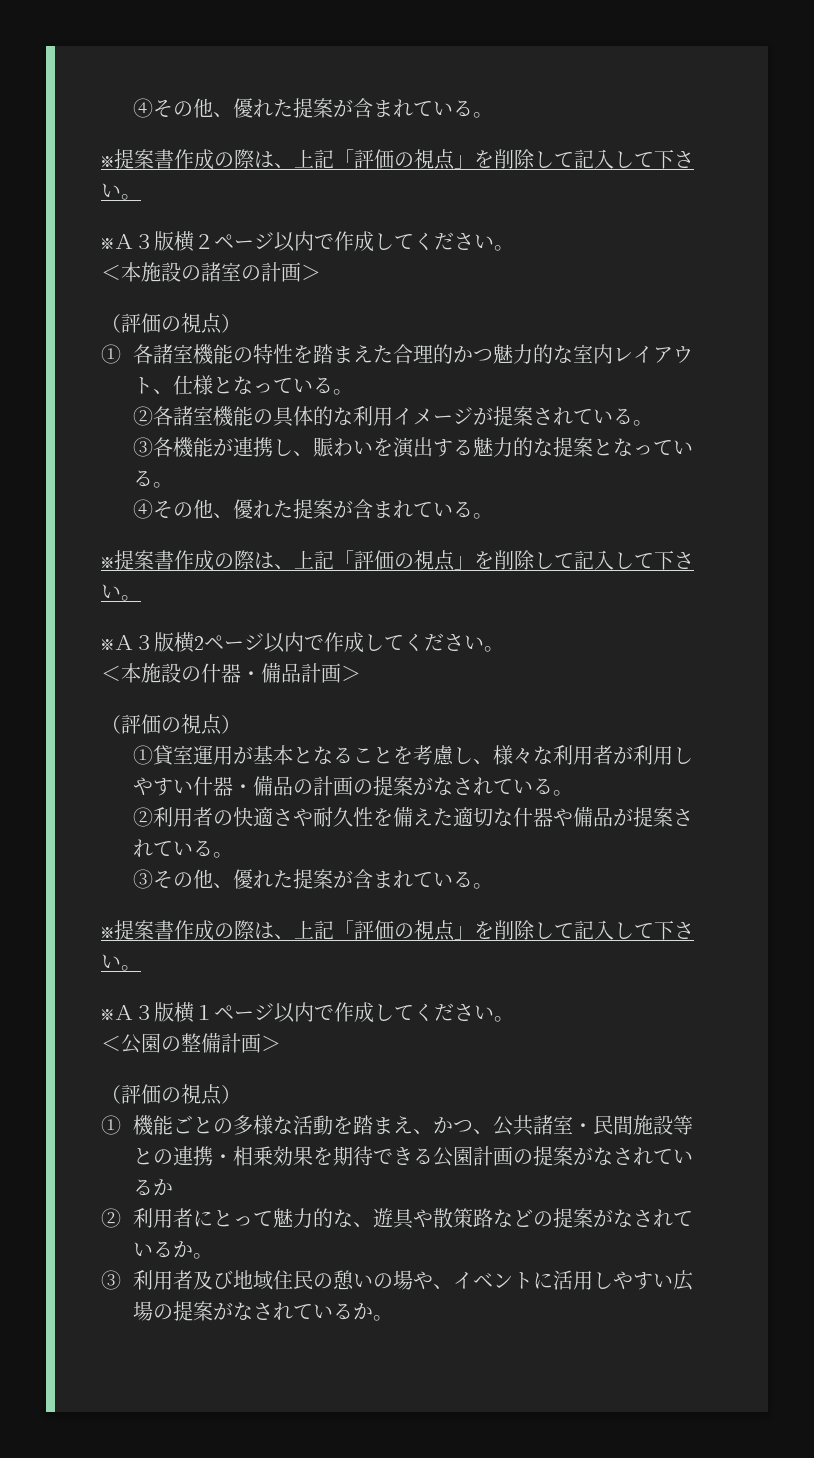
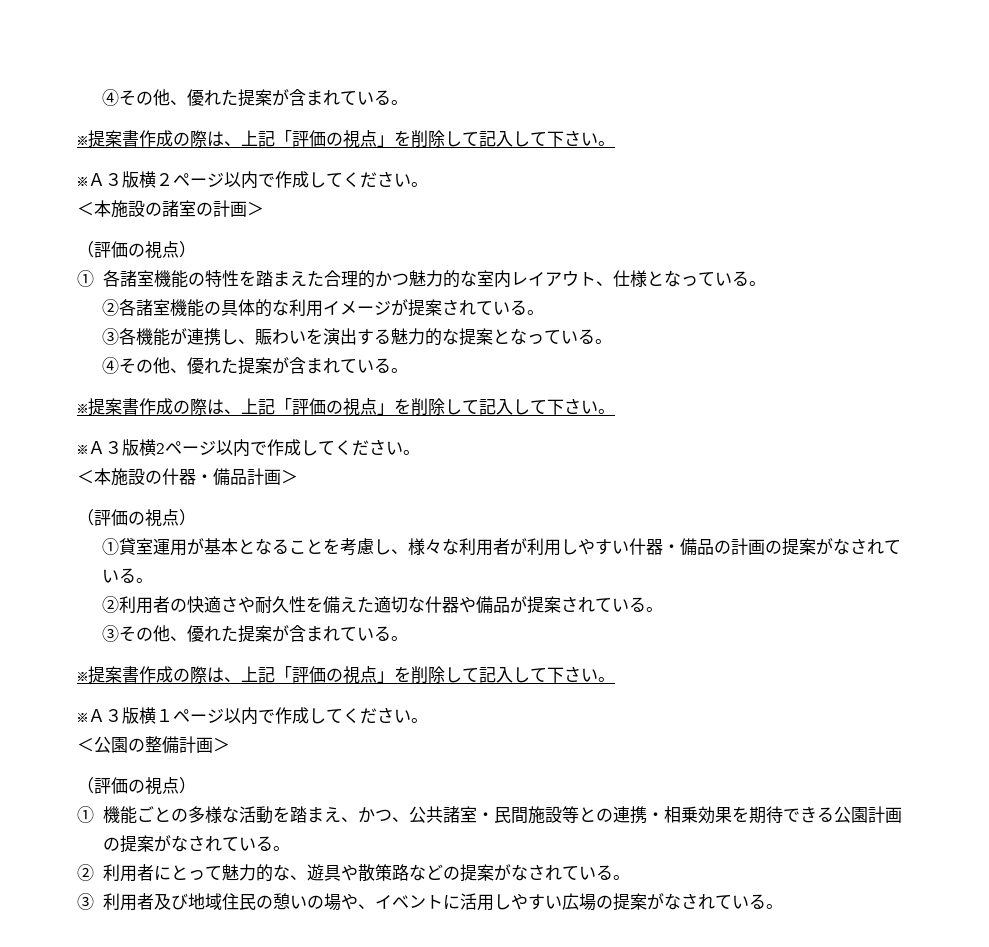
- ①機能ごとの多様な活動を踏まえ、かつ、公共諸室・民間施設等との連携・相乗効果を期待できる公園計画の提案がなされているか
+ ①機能ごとの多様な活動を踏まえ、かつ、公共諸室・民間施設等との連携・相乗効果を期待できる公園計画の提案がなされている。
- ②利用者にとって魅力的な、遊具や散策路などの提案がなされているか。
+ ②利用者にとって魅力的な、遊具や散策路などの提案がなされている。
- ③利用者及び地域住民の憩いの場や、イベントに活用しやすい広場の提案がなされているか。
+ ③利用者及び地域住民の憩いの場や、イベントに活用しやすい広場の提案がなされている。

